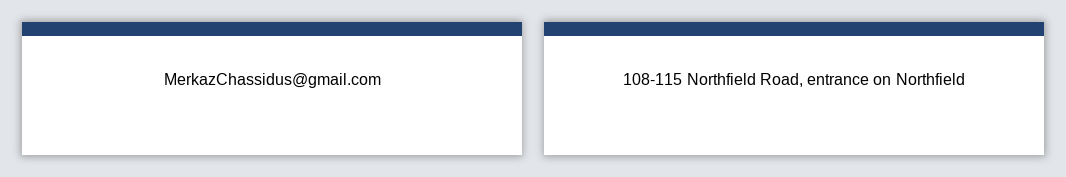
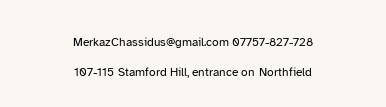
- MerkazChassidus@gmail.com
- 108-115 Northfield Road, entrance on Northfield
+ MerkazChassidus@gmail.com 07757-827-728
+ 107-115 Stamford Hill, entrance on Northfield

